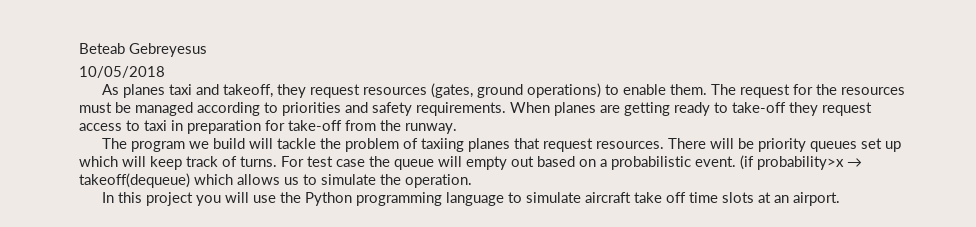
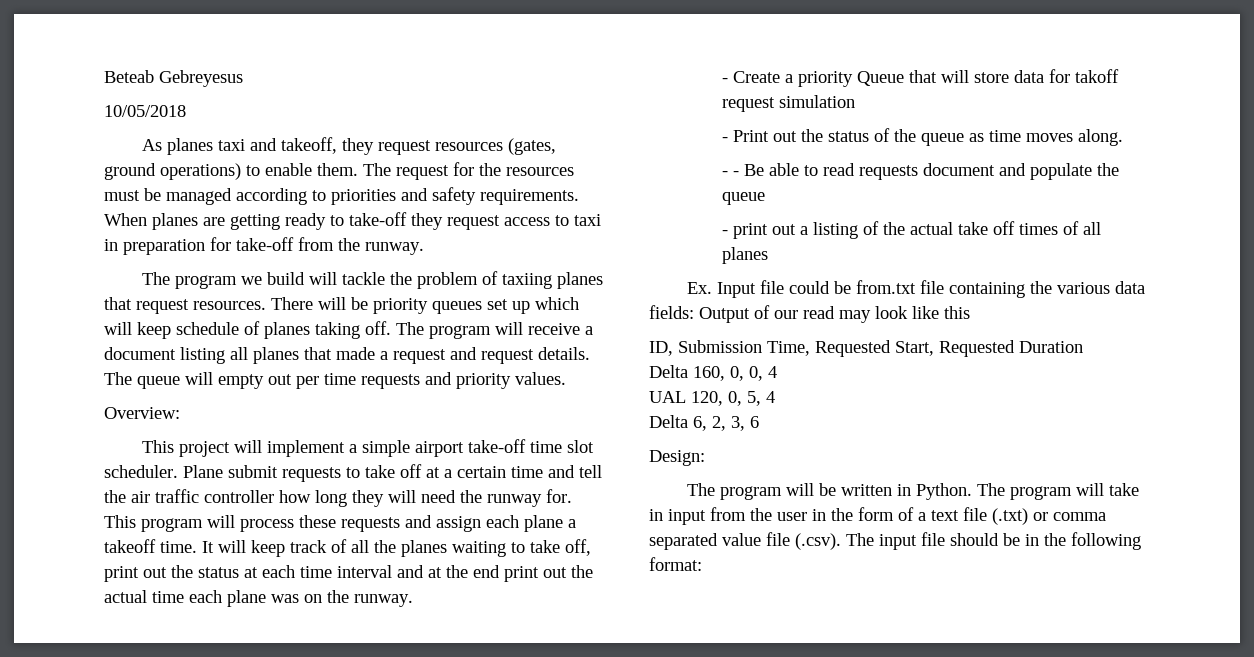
- There will be priority queues set up which will keep track of turns. For test case the queue will empty out based on a probabilistic event. (if probability>x → takeoff(dequeue) which allows us to simulate the operation.
- In this project you will use the Python programming language to simulate aircraft take off time slots at an airport.
+ There will be priority queues set up which will keep schedule of planes taking off. The program will receive a document listing all planes that made a request and request details. The queue will empty out per time requests and priority values.
+ Overview:
+ This project will implement a simple airport take-off time slot scheduler. Plane submit requests to take off at a certain time and tell the air traffic controller how long they will need the runway for. This program will process these requests and assign each plane a takeoff time. It will keep track of all the planes waiting to take off, print out the status at each time interval and at the end print out the actual time each plane was on the runway.
+ - Create a priority Queue that will store data for takoff request simulation
+ - Print out the status of the queue as time moves along.
+ - - Be able to read requests document and populate the queue
+ - print out a listing of the actual take off times of all planes
+ Ex. Input file could be from.txt file containing the various data fields: Output of our read may look like this
+ ID, Submission Time, Requested Start, Requested Duration
+ Delta 160, 0, 0, 4
+ UAL 120, 0, 5, 4
+ Delta 6, 2, 3, 6
+ Design:
+ The program will be written in Python. The program will take in input from the user in the form of a text file (.txt) or comma separated value file (.csv). The input file should be in the following format:

